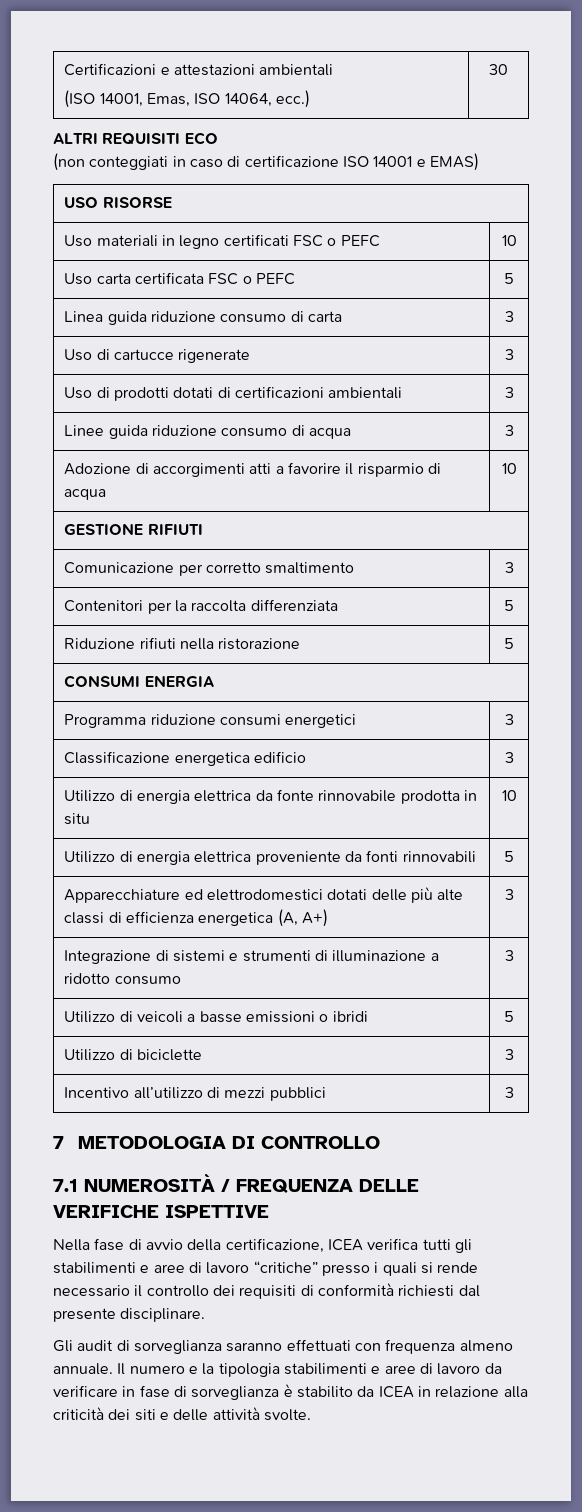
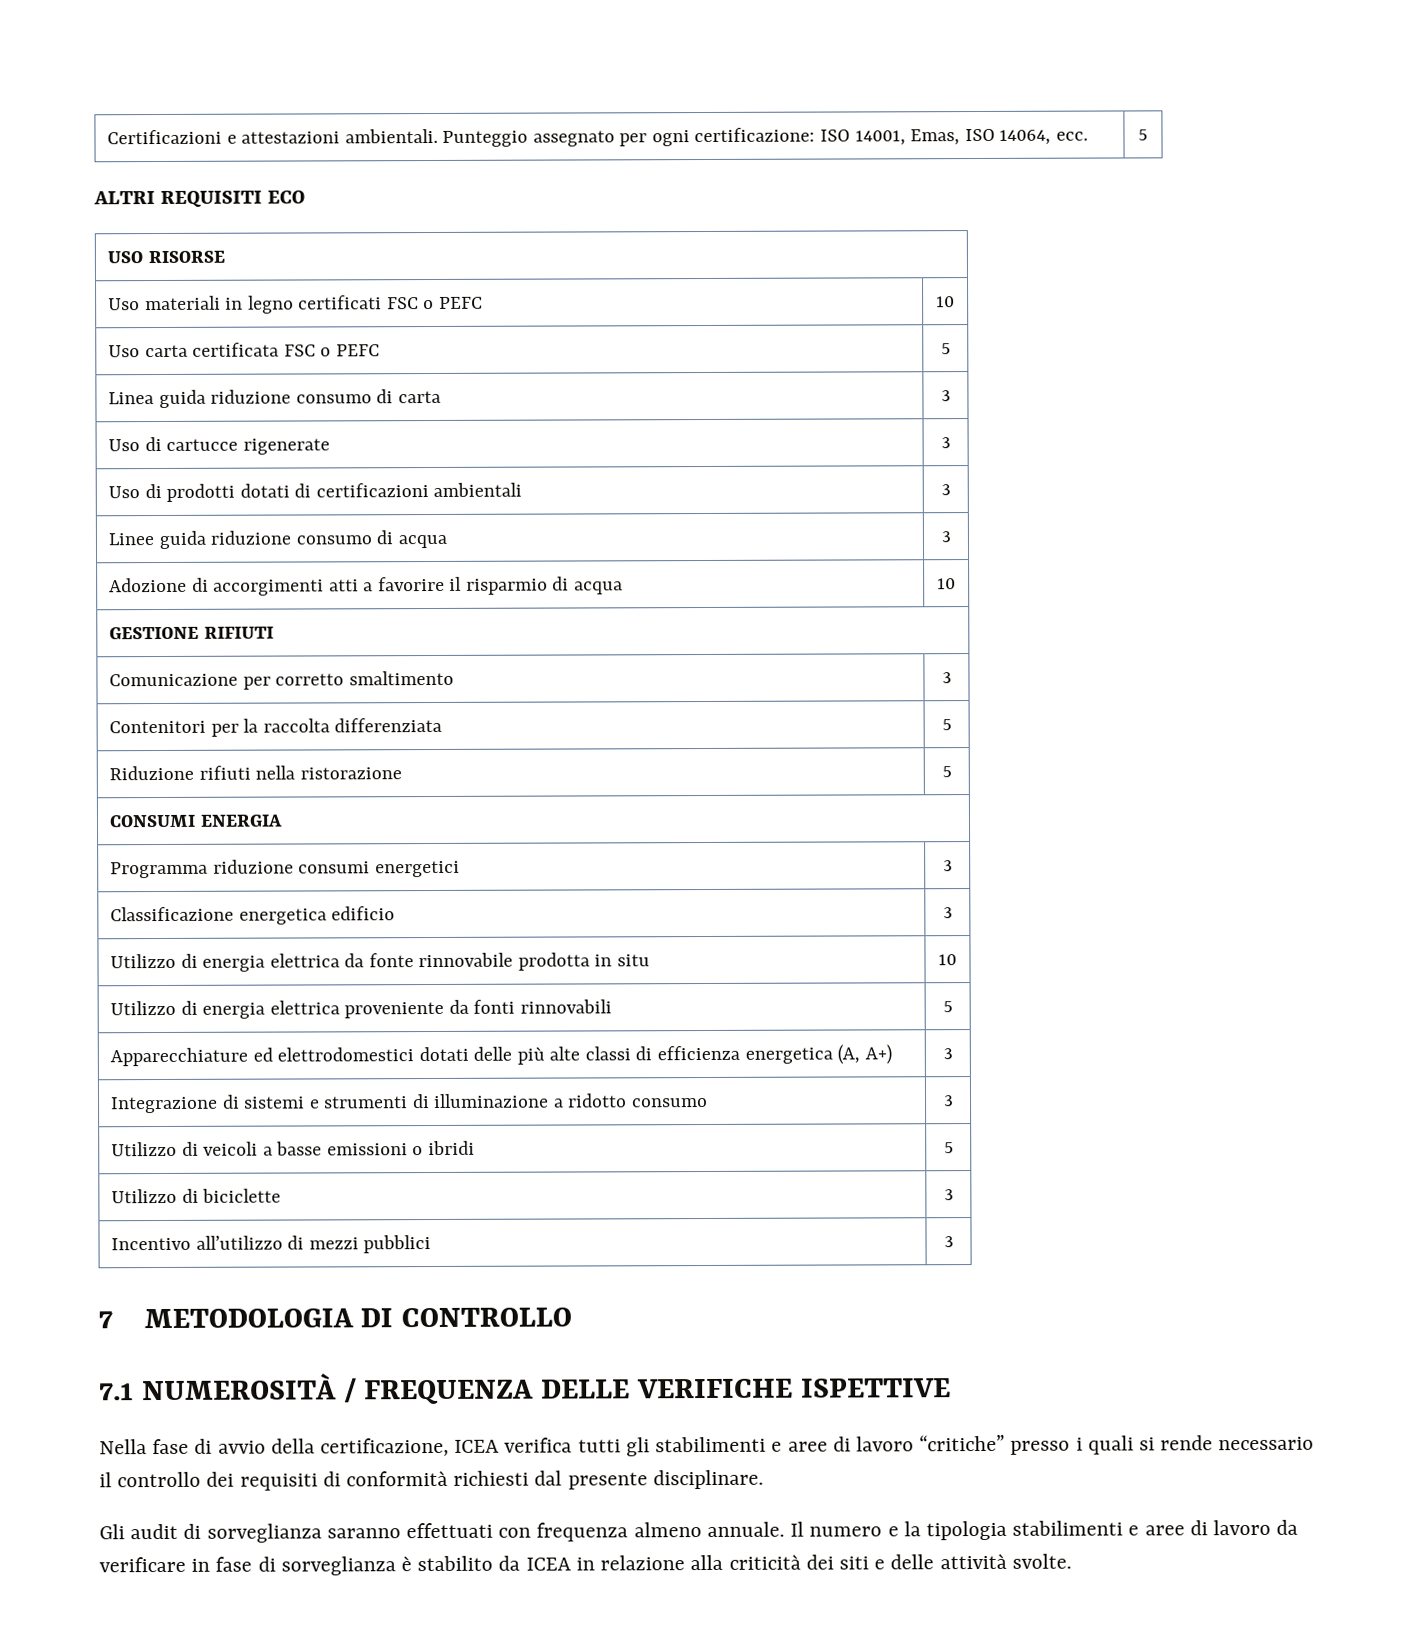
- Certificazioni e attestazioni ambientali
- (ISO 14001, Emas, ISO 14064, ecc.) | 30
+ Certificazioni e attestazioni ambientali. Punteggio assegnato per ogni certificazione: ISO 14001, Emas, ISO 14064, ecc. | 5
- (non conteggiati in caso di certificazione ISO 14001 e EMAS)

